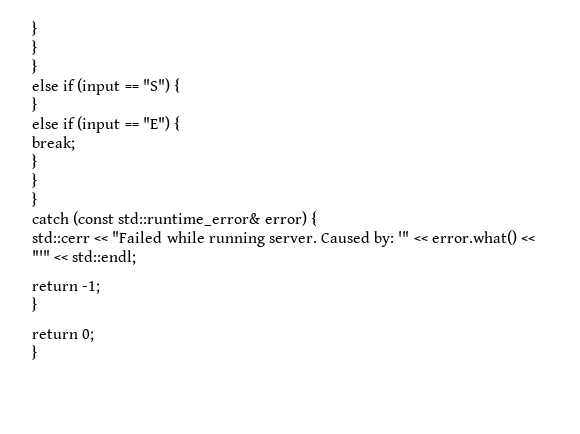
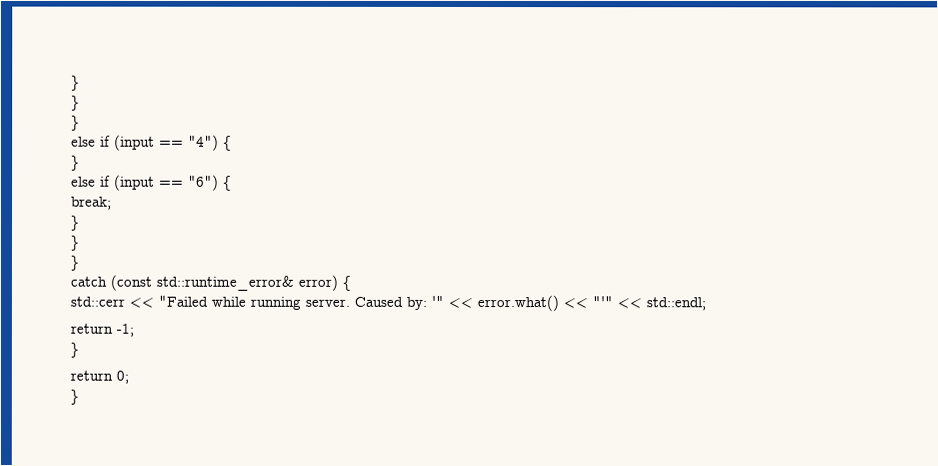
- else if (input == "S") {
+ else if (input == "4") {
- else if (input == "E") {
+ else if (input == "6") {

